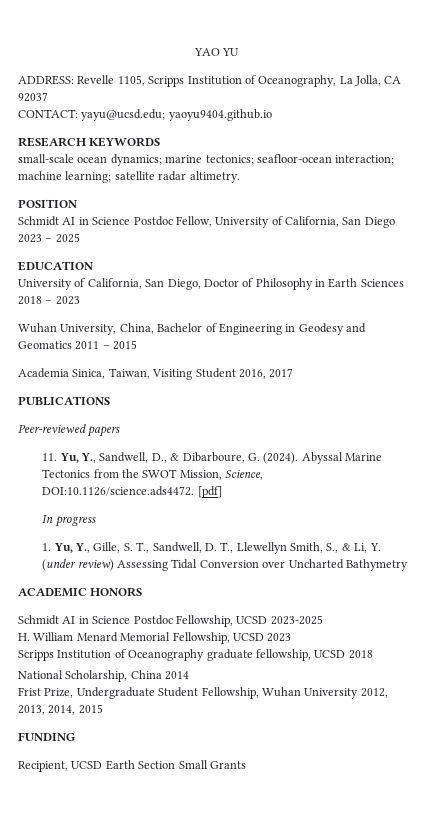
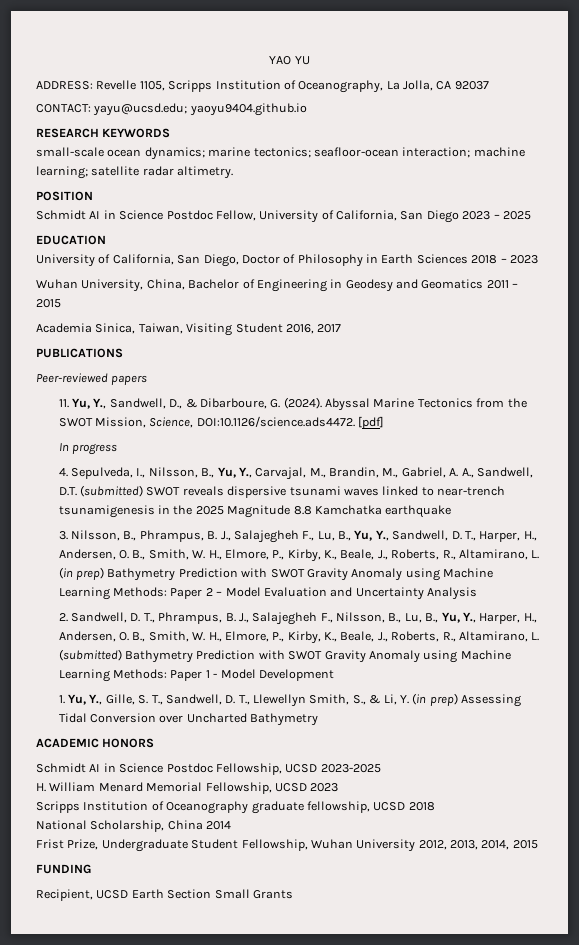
+ 4. Sepulveda, I., Nilsson, B., Yu, Y., Carvajal, M., Brandin, M., Gabriel, A. A., Sandwell, D.T. (submitted) SWOT reveals dispersive tsunami waves linked to near-trench tsunamigenesis in the 2025 Magnitude 8.8 Kamchatka earthquake
+ 3. Nilsson, B., Phrampus, B. J., Salajegheh F., Lu, B., Yu, Y., Sandwell, D. T., Harper, H., Andersen, O. B., Smith, W. H., Elmore, P., Kirby, K., Beale, J., Roberts, R., Altamirano, L. (in prep) Bathymetry Prediction with SWOT Gravity Anomaly using Machine Learning Methods: Paper 2 – Model Evaluation and Uncertainty Analysis
+ 2. Sandwell, D. T., Phrampus, B. J., Salajegheh F., Nilsson, B., Lu, B., Yu, Y., Harper, H., Andersen, O. B., Smith, W. H., Elmore, P., Kirby, K., Beale, J., Roberts, R., Altamirano, L. (submitted) Bathymetry Prediction with SWOT Gravity Anomaly using Machine Learning Methods: Paper 1 - Model Development
- 1. Yu, Y., Gille, S. T., Sandwell, D. T., Llewellyn Smith, S., & Li, Y. (under review) Assessing Tidal Conversion over Uncharted Bathymetry
+ 1. Yu, Y., Gille, S. T., Sandwell, D. T., Llewellyn Smith, S., & Li, Y. (in prep) Assessing Tidal Conversion over Uncharted Bathymetry

